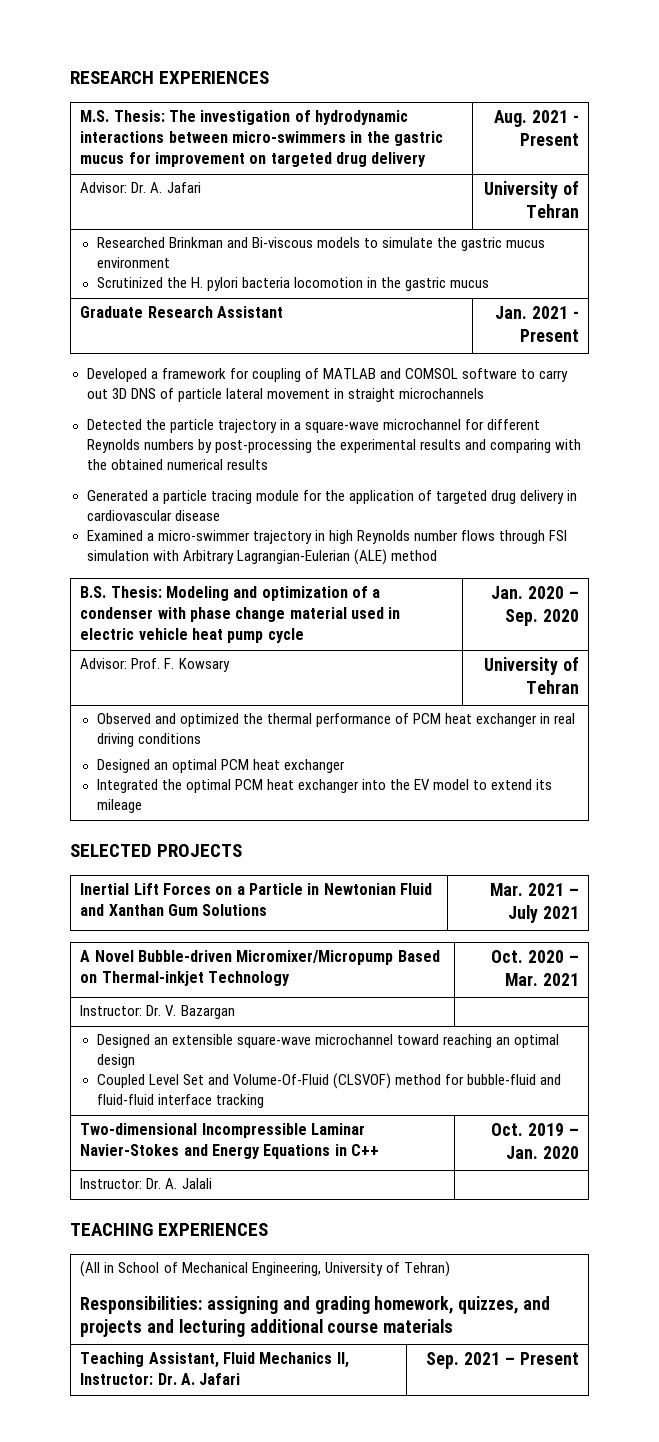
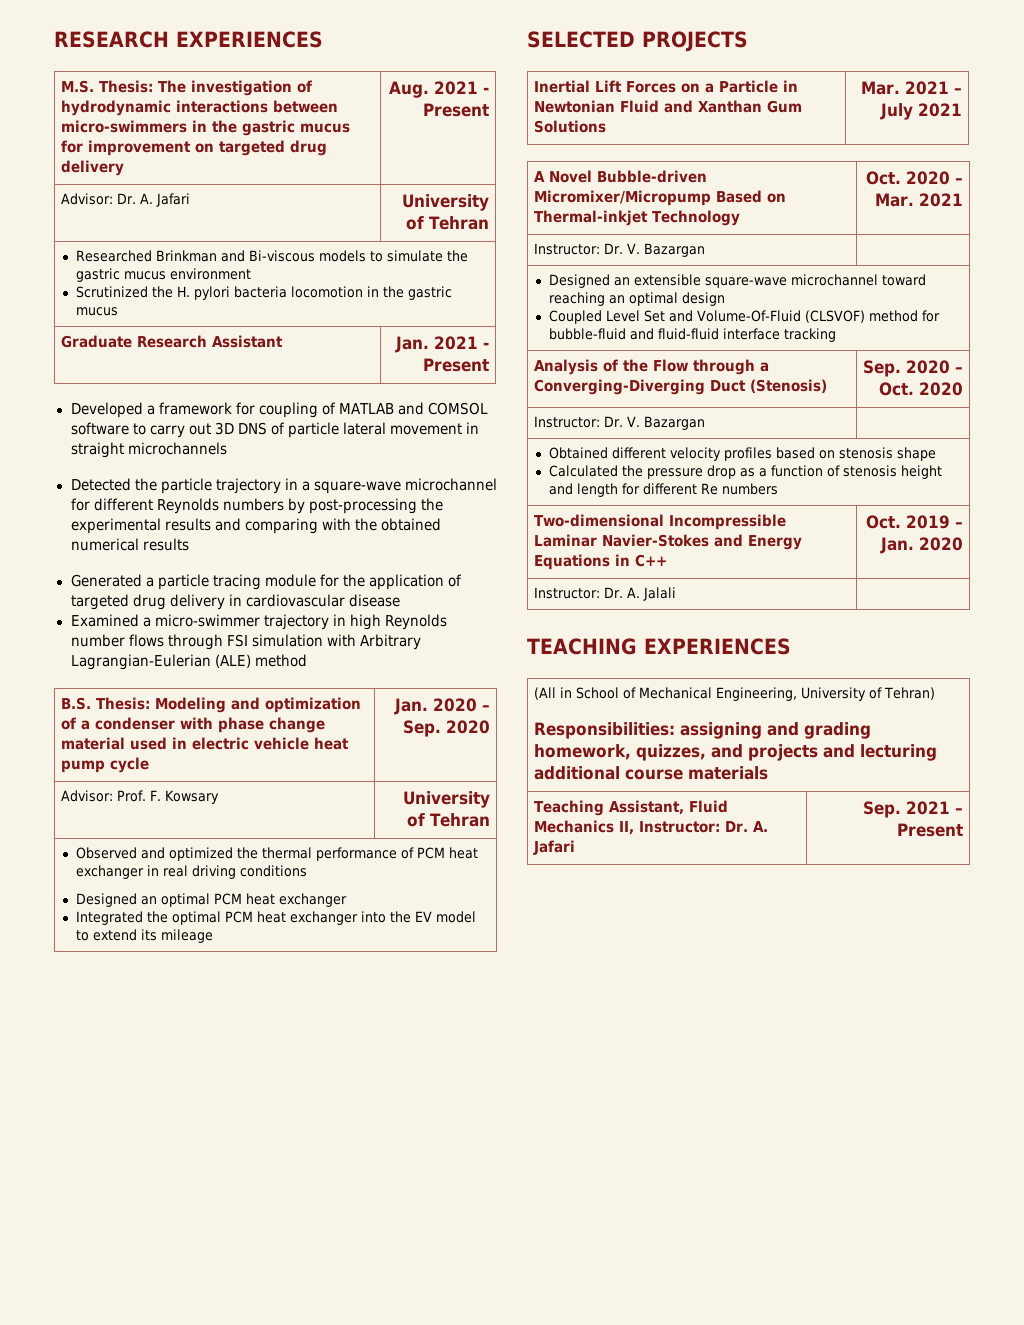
+ Analysis of the Flow through a Converging-Diverging Duct (Stenosis) | Sep. 2020 – Oct. 2020
+ Instructor: Dr. V. Bazargan |
+ Obtained different velocity profiles based on stenosis shape
+ Calculated the pressure drop as a function of stenosis height and length for different Re numbers

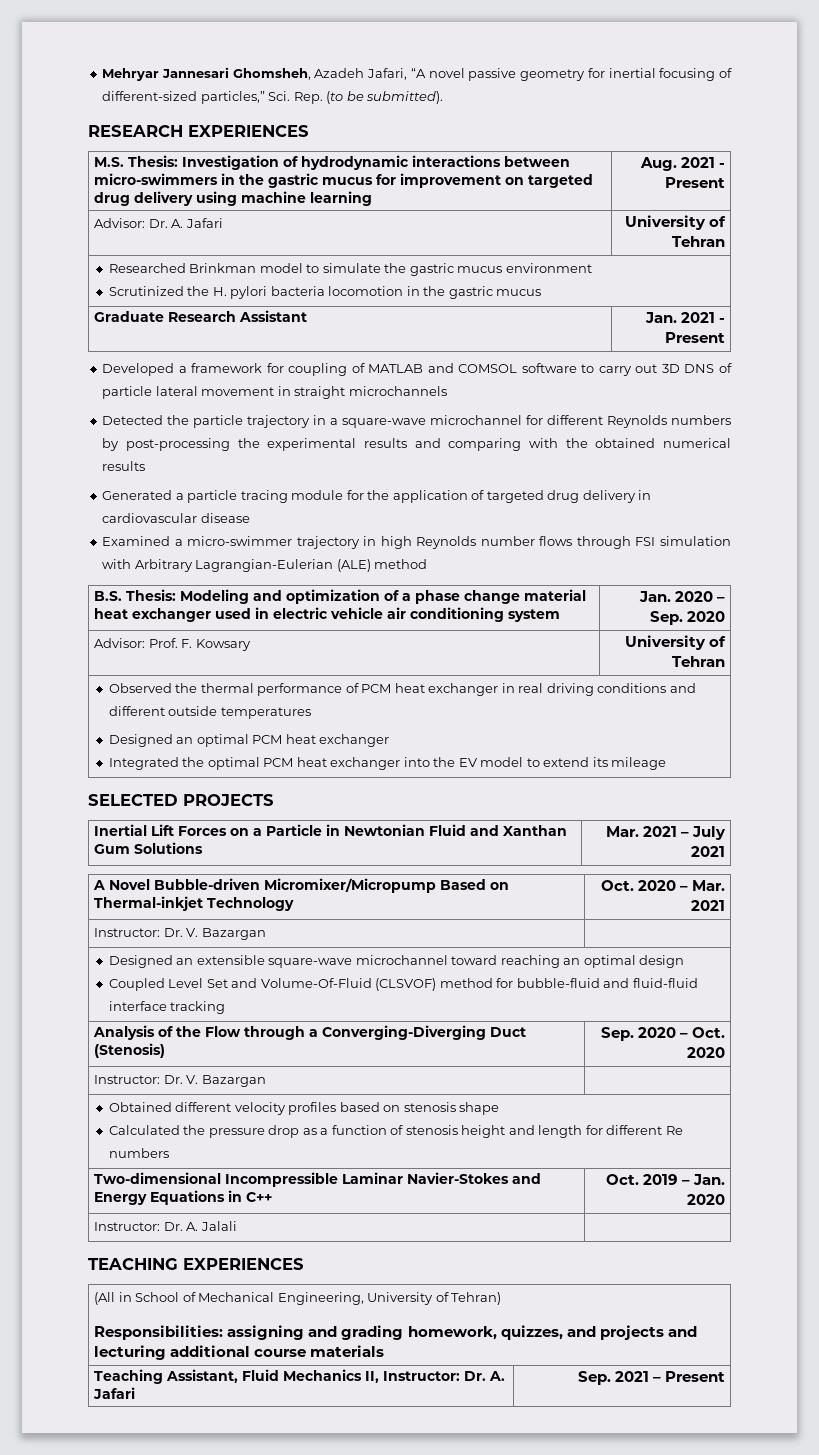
+ Mehryar Jannesari Ghomsheh, Azadeh Jafari, “A novel passive geometry for inertial focusing of different-sized particles,” Sci. Rep. (to be submitted).
- M.S. Thesis: The investigation of hydrodynamic interactions between micro-swimmers in the gastric mucus for improvement on targeted drug delivery | Aug. 2021 - Present
+ M.S. Thesis: Investigation of hydrodynamic interactions between micro-swimmers in the gastric mucus for improvement on targeted drug delivery using machine learning | Aug. 2021 - Present
- Researched Brinkman and Bi-viscous models to simulate the gastric mucus environment
+ Researched Brinkman model to simulate the gastric mucus environment
- B.S. Thesis: Modeling and optimization of a condenser with phase change material used in electric vehicle heat pump cycle | Jan. 2020 – Sep. 2020
+ B.S. Thesis: Modeling and optimization of a phase change material heat exchanger used in electric vehicle air conditioning system | Jan. 2020 – Sep. 2020
- Observed and optimized the thermal performance of PCM heat exchanger in real driving conditions
+ Observed the thermal performance of PCM heat exchanger in real driving conditions and different outside temperatures

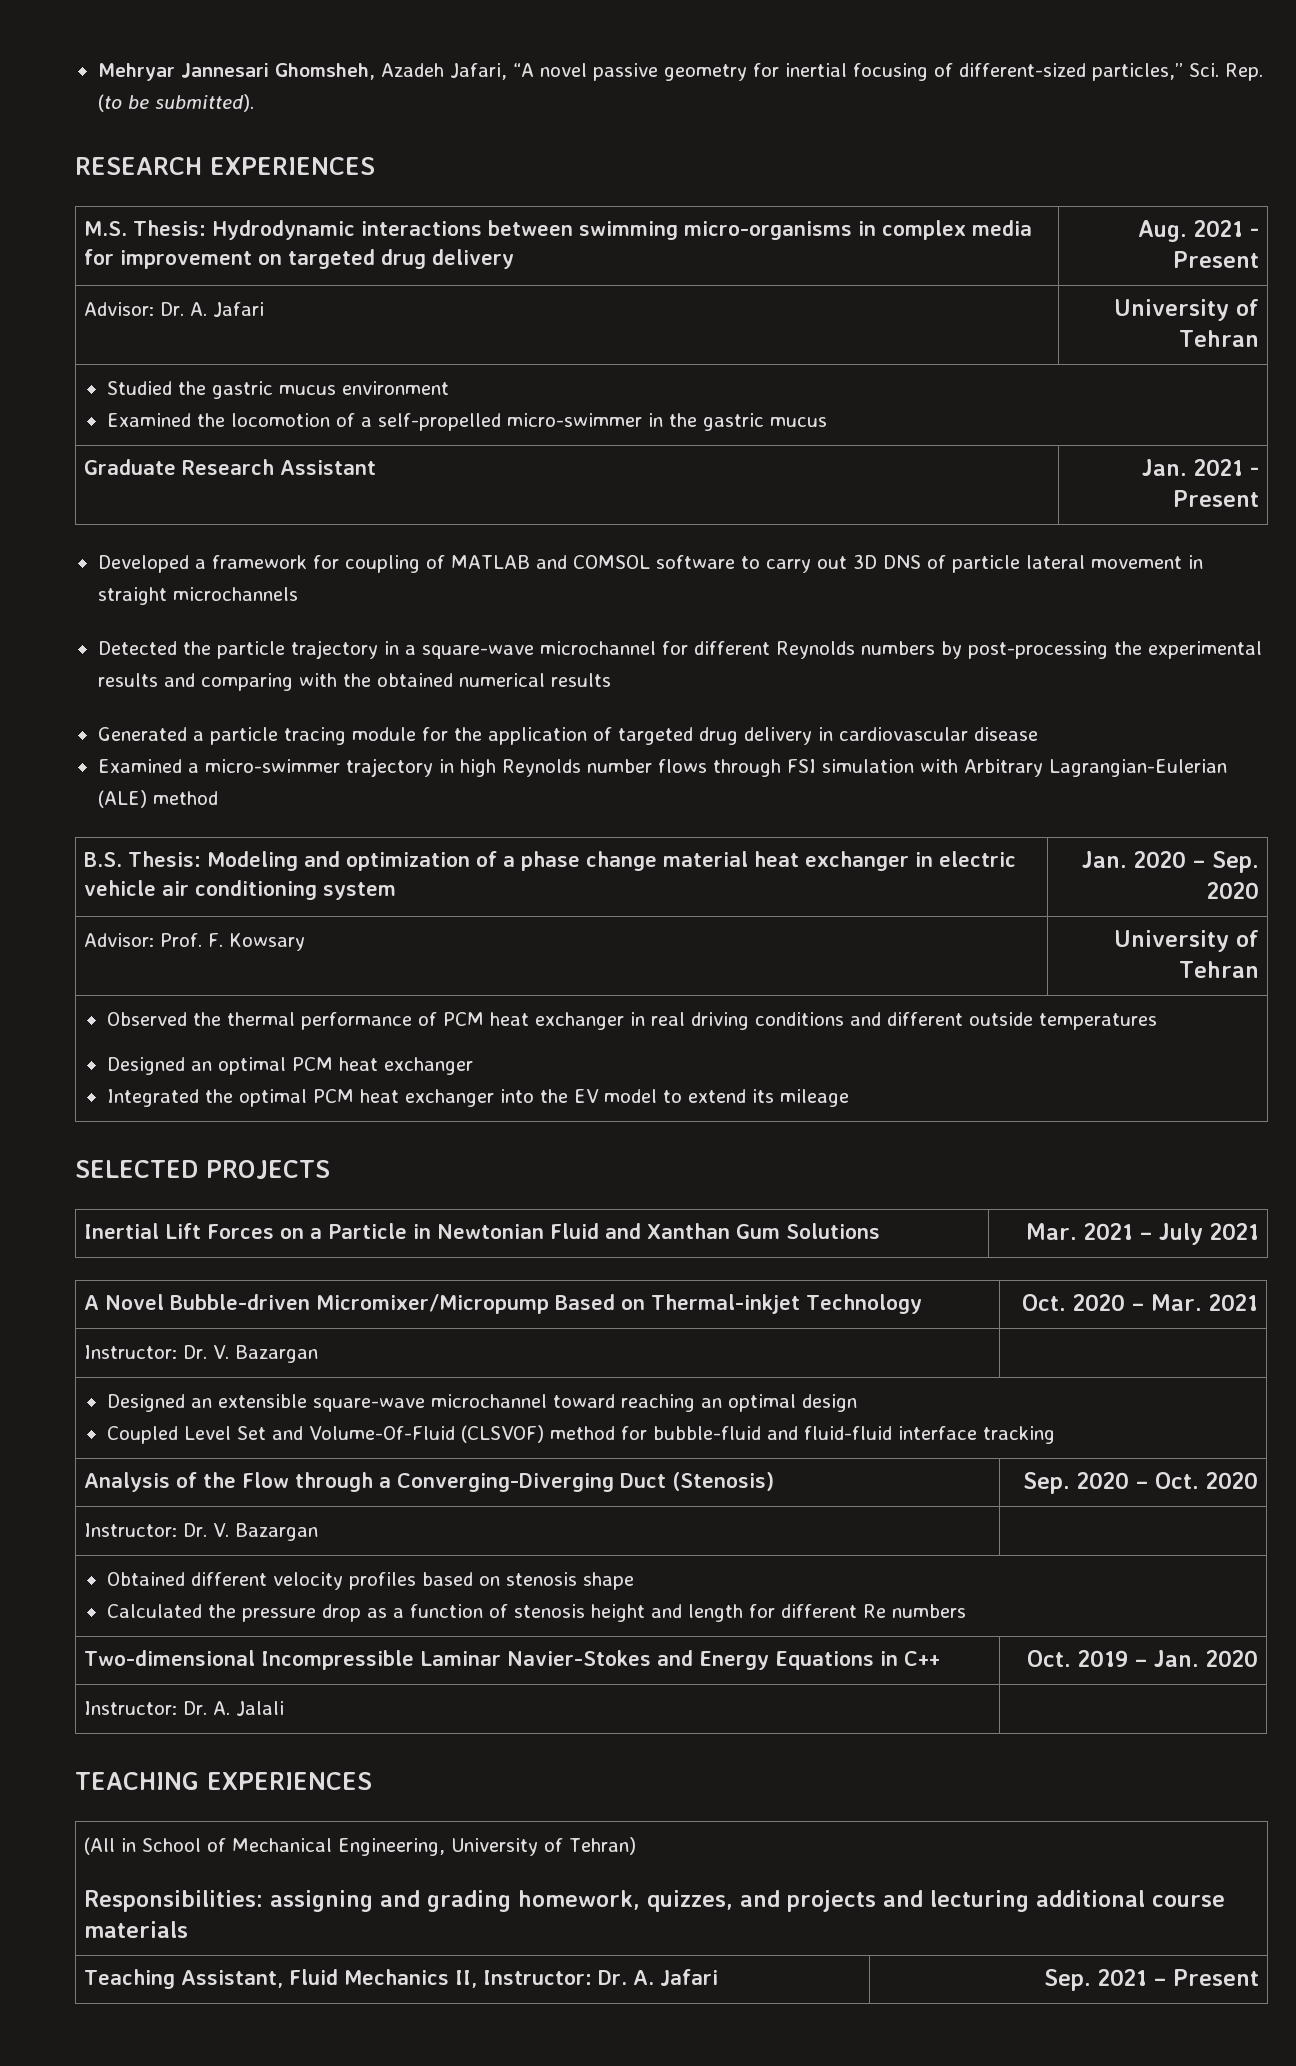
- M.S. Thesis: Investigation of hydrodynamic interactions between micro-swimmers in the gastric mucus for improvement on targeted drug delivery using machine learning | Aug. 2021 - Present
+ M.S. Thesis: Hydrodynamic interactions between swimming micro-organisms in complex media for improvement on targeted drug delivery | Aug. 2021 - Present
- Researched Brinkman model to simulate the gastric mucus environment
- Scrutinized the H. pylori bacteria locomotion in the gastric mucus
+ Studied the gastric mucus environment
+ Examined the locomotion of a self-propelled micro-swimmer in the gastric mucus
- B.S. Thesis: Modeling and optimization of a phase change material heat exchanger used in electric vehicle air conditioning system | Jan. 2020 – Sep. 2020
+ B.S. Thesis: Modeling and optimization of a phase change material heat exchanger in electric vehicle air conditioning system | Jan. 2020 – Sep. 2020

